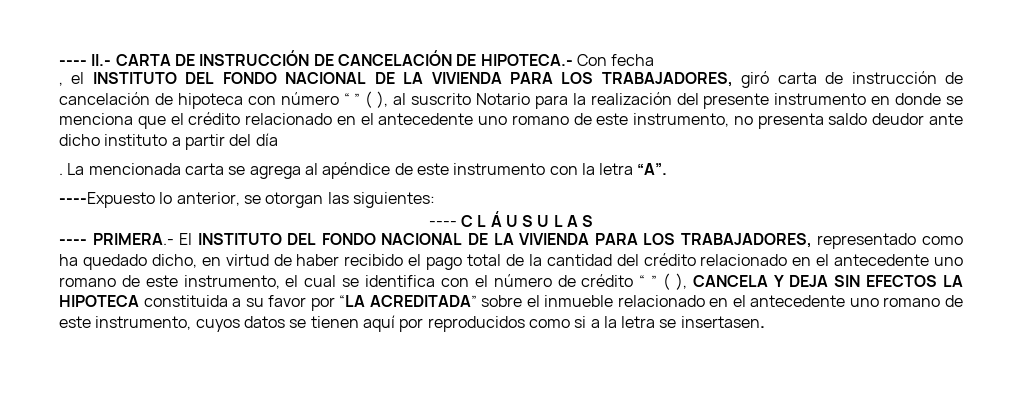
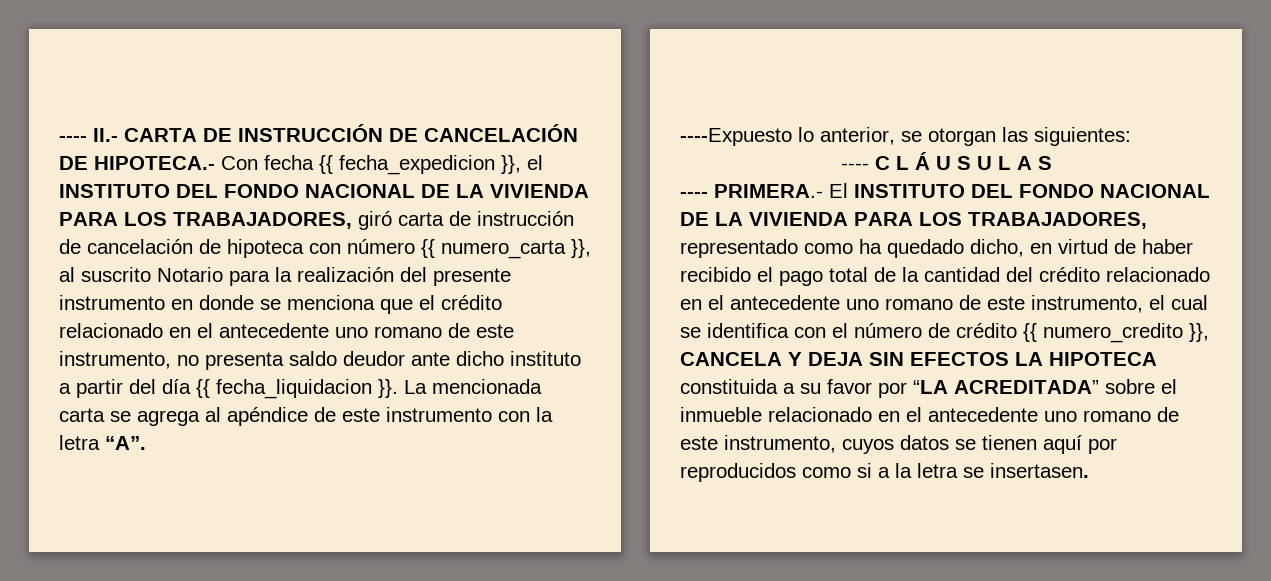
- ---- II.- CARTA DE INSTRUCCIÓN DE CANCELACIÓN DE HIPOTECA.- Con fecha
- , el INSTITUTO DEL FONDO NACIONAL DE LA VIVIENDA PARA LOS TRABAJADORES, giró carta de instrucción de cancelación de hipoteca con número “ ” ( ), al suscrito Notario para la realización del presente instrumento en donde se menciona que el crédito relacionado en el antecedente uno romano de este instrumento, no presenta saldo deudor ante dicho instituto a partir del día
- .
+ ---- II.- CARTA DE INSTRUCCIÓN DE CANCELACIÓN DE HIPOTECA.- Con fecha {{ fecha_expedicion }}, el INSTITUTO DEL FONDO NACIONAL DE LA VIVIENDA PARA LOS TRABAJADORES, giró carta de instrucción de cancelación de hipoteca con número {{ numero_carta }}, al suscrito Notario para la realización del presente instrumento en donde se menciona que el crédito relacionado en el antecedente uno romano de este instrumento, no presenta saldo deudor ante dicho instituto a partir del día {{ fecha_liquidacion }}.
- ---- PRIMERA.- El INSTITUTO DEL FONDO NACIONAL DE LA VIVIENDA PARA LOS TRABAJADORES, representado como ha quedado dicho, en virtud de haber recibido el pago total de la cantidad del crédito relacionado en el antecedente uno romano de este instrumento, el cual se identifica con el número de crédito “ ” ( ), CANCELA Y DEJA SIN EFECTOS LA HIPOTECA constituida a su favor por “LA ACREDITADA” sobre el inmueble relacionado en el antecedente uno romano de este instrumento, cuyos datos se tienen aquí por reproducidos como si a la letra se insertasen.
+ ---- PRIMERA.- El INSTITUTO DEL FONDO NACIONAL DE LA VIVIENDA PARA LOS TRABAJADORES, representado como ha quedado dicho, en virtud de haber recibido el pago total de la cantidad del crédito relacionado en el antecedente uno romano de este instrumento, el cual se identifica con el número de crédito {{ numero_credito }}, CANCELA Y DEJA SIN EFECTOS LA HIPOTECA constituida a su favor por “LA ACREDITADA” sobre el inmueble relacionado en el antecedente uno romano de este instrumento, cuyos datos se tienen aquí por reproducidos como si a la letra se insertasen.

